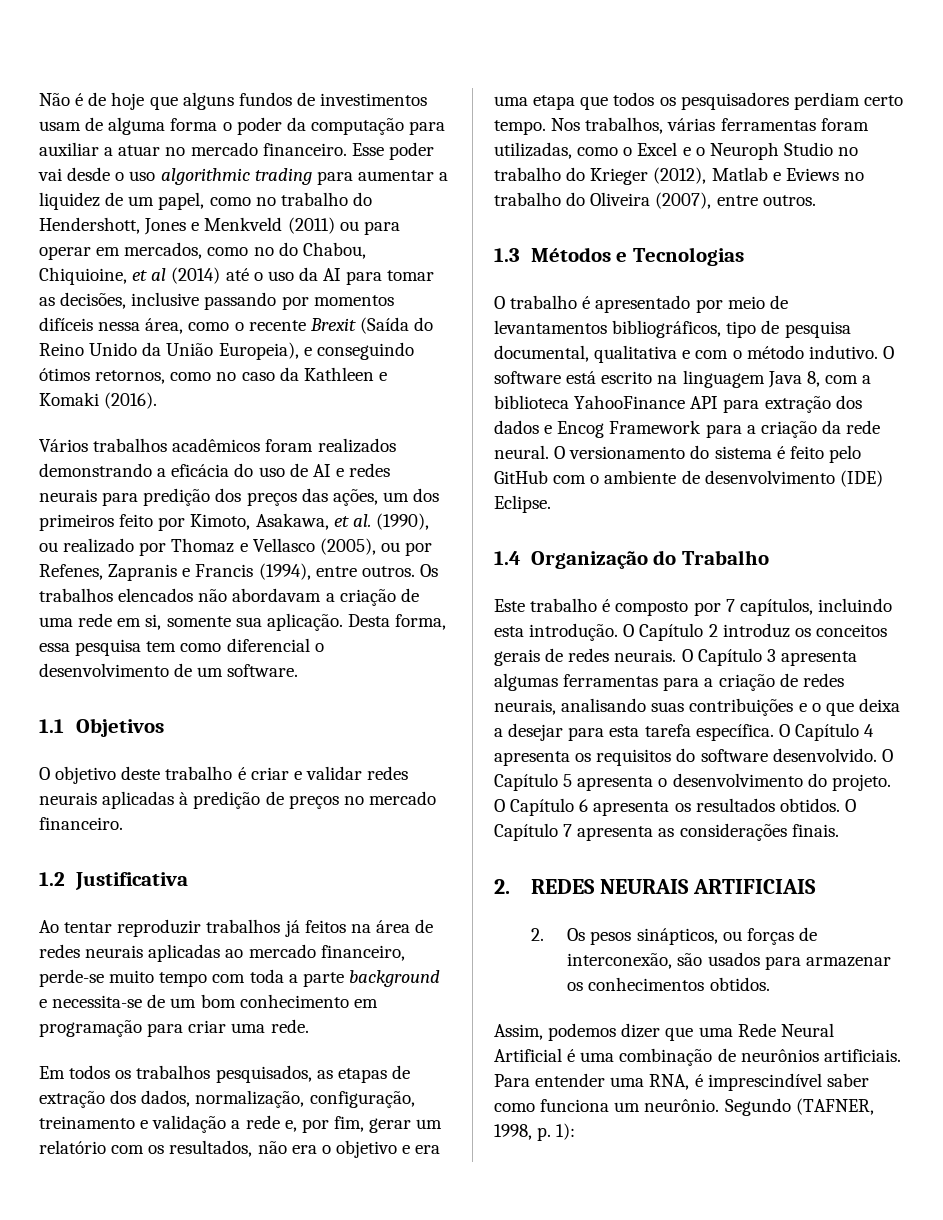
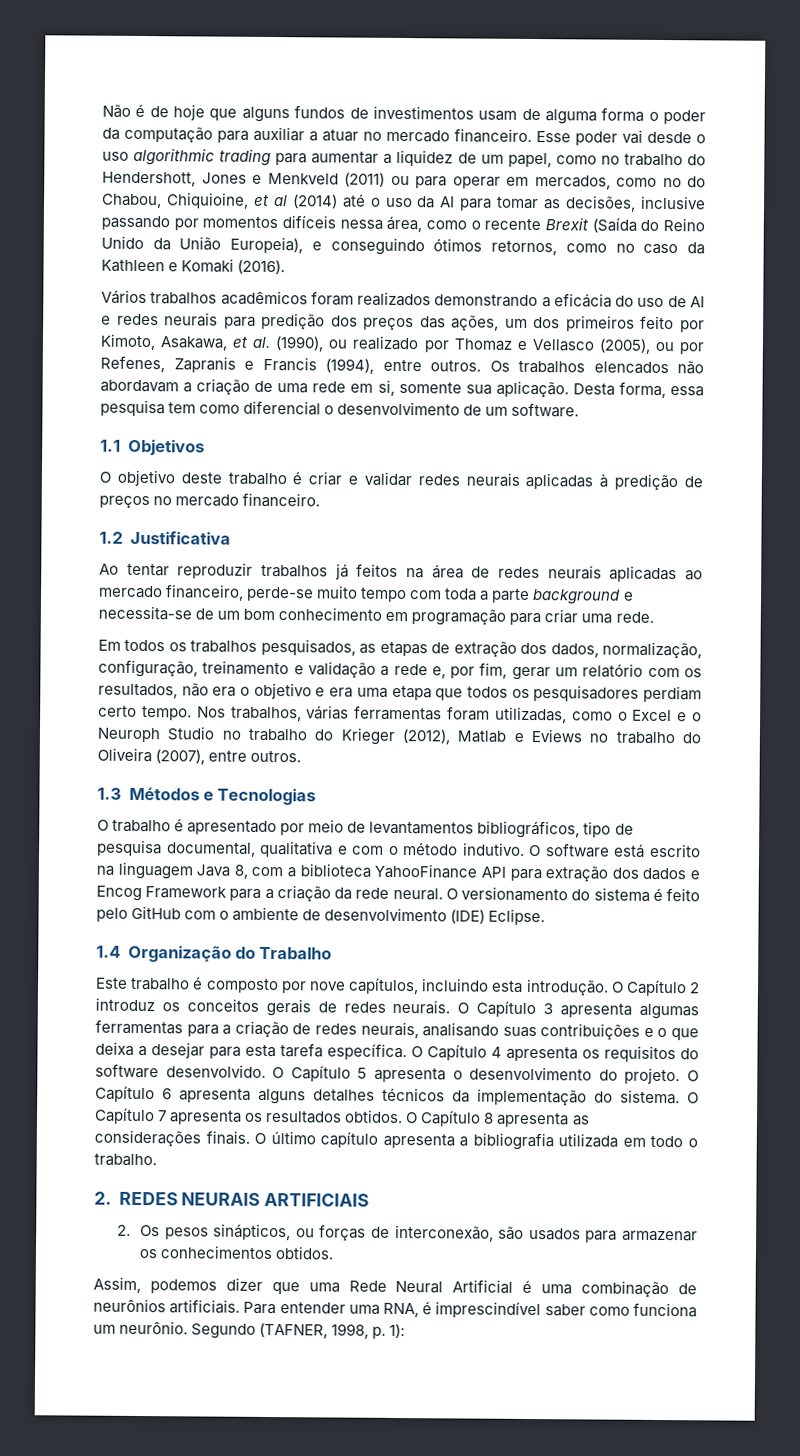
- Este trabalho é composto por 7 capítulos, incluindo esta introdução.
+ Este trabalho é composto por nove capítulos, incluindo esta introdução.
- O Capítulo 6 apresenta os resultados obtidos.
+ O Capítulo 6 apresenta alguns detalhes técnicos da implementação do sistema. O Capítulo 7 apresenta os resultados obtidos.
- O Capítulo 7 apresenta as considerações finais.
+ O Capítulo 8 apresenta as considerações finais. O último capítulo apresenta a bibliografia utilizada em todo o trabalho.

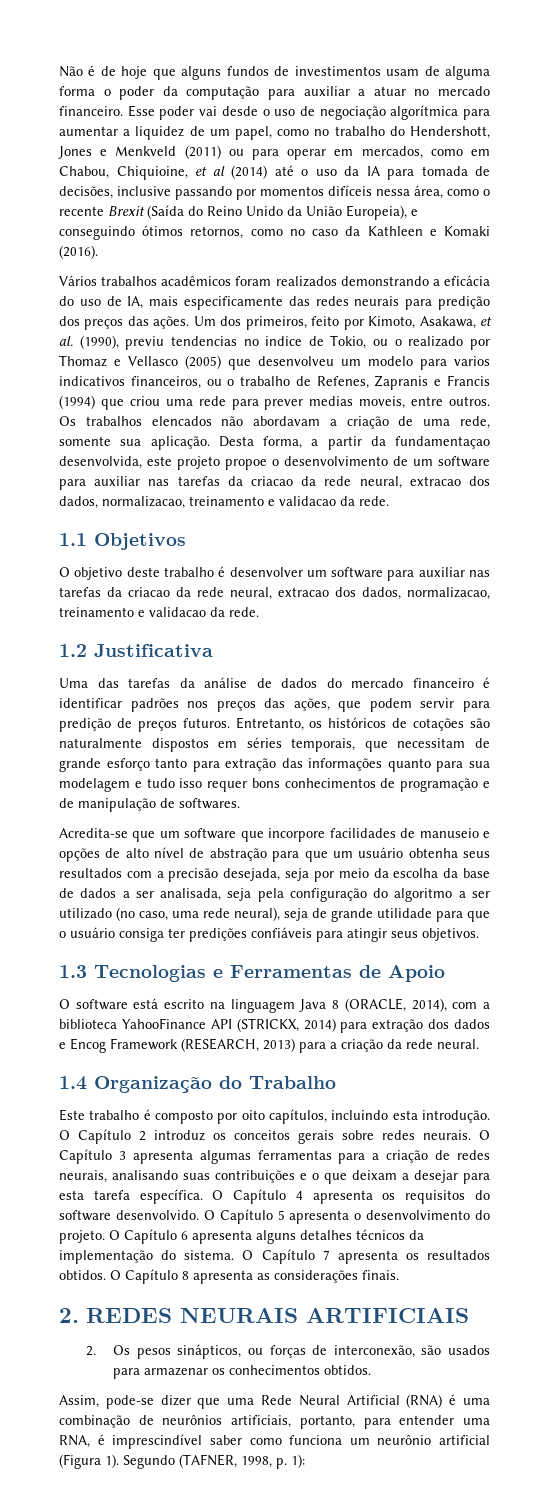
- Esse poder vai desde o uso algorithmic trading para aumentar a liquidez de um papel, como no trabalho do Hendershott, Jones e Menkveld (2011) ou para operar em mercados, como no do Chabou, Chiquioine, et al (2014) até o uso da AI para tomar as decisões, inclusive passando por momentos difíceis nessa área, como o recente Brexit (Saída do Reino Unido da União Europeia), e conseguindo ótimos retornos, como no caso da Kathleen e Komaki (2016).
+ Esse poder vai desde o uso de negociação algorítmica para aumentar a liquidez de um papel, como no trabalho do Hendershott, Jones e Menkveld (2011) ou para operar em mercados, como em Chabou, Chiquioine, et al (2014) até o uso da IA para tomada de decisões, inclusive passando por momentos difíceis nessa área, como o recente Brexit (Saída do Reino Unido da União Europeia), e conseguindo ótimos retornos, como no caso da Kathleen e Komaki (2016).
- Vários trabalhos acadêmicos foram realizados demonstrando a eficácia do uso de AI e redes neurais para predição dos preços das ações, um dos primeiros feito por Kimoto, Asakawa, et al. (1990), ou realizado por Thomaz e Vellasco (2005), ou por Refenes, Zapranis e Francis (1994), entre outros.
+ Vários trabalhos acadêmicos foram realizados demonstrando a eficácia do uso de IA, mais especificamente das redes neurais para predição dos preços das ações. Um dos primeiros, feito por Kimoto, Asakawa, et al. (1990), previu tendencias no indice de Tokio, ou o realizado por Thomaz e Vellasco (2005) que desenvolveu um modelo para varios indicativos financeiros, ou o trabalho de Refenes, Zapranis e Francis (1994) que criou uma rede para prever medias moveis, entre outros.
- Os trabalhos elencados não abordavam a criação de uma rede em si, somente sua aplicação.
+ Os trabalhos elencados não abordavam a criação de uma rede, somente sua aplicação.
- Desta forma, essa pesquisa tem como diferencial o desenvolvimento de um software.
+ Desta forma, a partir da fundamentaçao desenvolvida, este projeto propoe o desenvolvimento de um software para auxiliar nas tarefas da criacao da rede neural, extracao dos dados, normalizacao, treinamento e validacao da rede.
- O objetivo deste trabalho é criar e validar redes neurais aplicadas à predição de preços no mercado financeiro.
+ O objetivo deste trabalho é desenvolver um software para auxiliar nas tarefas da criacao da rede neural, extracao dos dados, normalizacao, treinamento e validacao da rede.
  1.2 Justificativa
- Ao tentar reproduzir trabalhos já feitos na área de redes neurais aplicadas ao mercado financeiro, perde-se muito tempo com toda a parte background e necessita-se de um bom conhecimento em programação para criar uma rede.
- Em todos os trabalhos pesquisados, as etapas de extração dos dados, normalização, configuração, treinamento e validação a rede e, por fim, gerar um relatório com os resultados, não era o objetivo e era uma etapa que todos os pesquisadores perdiam certo tempo. Nos trabalhos, várias ferramentas foram utilizadas, como o Excel e o Neuroph Studio no trabalho do Krieger (2012), Matlab e Eviews no trabalho do Oliveira (2007), entre outros.
- 1.3 Métodos e Tecnologias
- O trabalho é apresentado por meio de levantamentos bibliográficos, tipo de pesquisa documental, qualitativa e com o método indutivo. O software está escrito na linguagem Java 8, com a biblioteca YahooFinance API para extração dos dados e Encog Framework para a criação da rede neural. O versionamento do sistema é feito pelo GitHub com o ambiente de desenvolvimento (IDE) Eclipse.
+ Uma das tarefas da análise de dados do mercado financeiro é identificar padrões nos preços das ações, que podem servir para predição de preços futuros. Entretanto, os históricos de cotações são naturalmente dispostos em séries temporais, que necessitam de grande esforço tanto para extração das informações quanto para sua modelagem e tudo isso requer bons conhecimentos de programação e de manipulação de softwares.
+ Acredita-se que um software que incorpore facilidades de manuseio e opções de alto nível de abstração para que um usuário obtenha seus resultados com a precisão desejada, seja por meio da escolha da base de dados a ser analisada, seja pela configuração do algoritmo a ser utilizado (no caso, uma rede neural), seja de grande utilidade para que o usuário consiga ter predições confiáveis para atingir seus objetivos.
+ 1.3 Tecnologias e Ferramentas de Apoio
+ O software está escrito na linguagem Java 8 (ORACLE, 2014), com a biblioteca YahooFinance API (STRICKX, 2014) para extração dos dados e Encog Framework (RESEARCH, 2013) para a criação da rede neural.
- Este trabalho é composto por nove capítulos, incluindo esta introdução.
+ Este trabalho é composto por oito capítulos, incluindo esta introdução.
- O Capítulo 2 introduz os conceitos gerais de redes neurais.
+ O Capítulo 2 introduz os conceitos gerais sobre redes neurais.
- O Capítulo 3 apresenta algumas ferramentas para a criação de redes neurais, analisando suas contribuições e o que deixa a desejar para esta tarefa específica.
+ O Capítulo 3 apresenta algumas ferramentas para a criação de redes neurais, analisando suas contribuições e o que deixam a desejar para esta tarefa específica.
- O último capítulo apresenta a bibliografia utilizada em todo o trabalho.
- Assim, podemos dizer que uma Rede Neural Artificial é uma combinação de neurônios artificiais. Para entender uma RNA, é imprescindível saber como funciona um neurônio.
+ Assim, pode-se dizer que uma Rede Neural Artificial (RNA) é uma combinação de neurônios artificiais, portanto, para entender uma RNA, é imprescindível saber como funciona um neurônio artificial (Figura 1).

